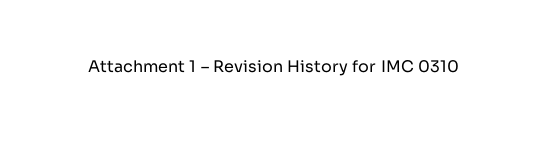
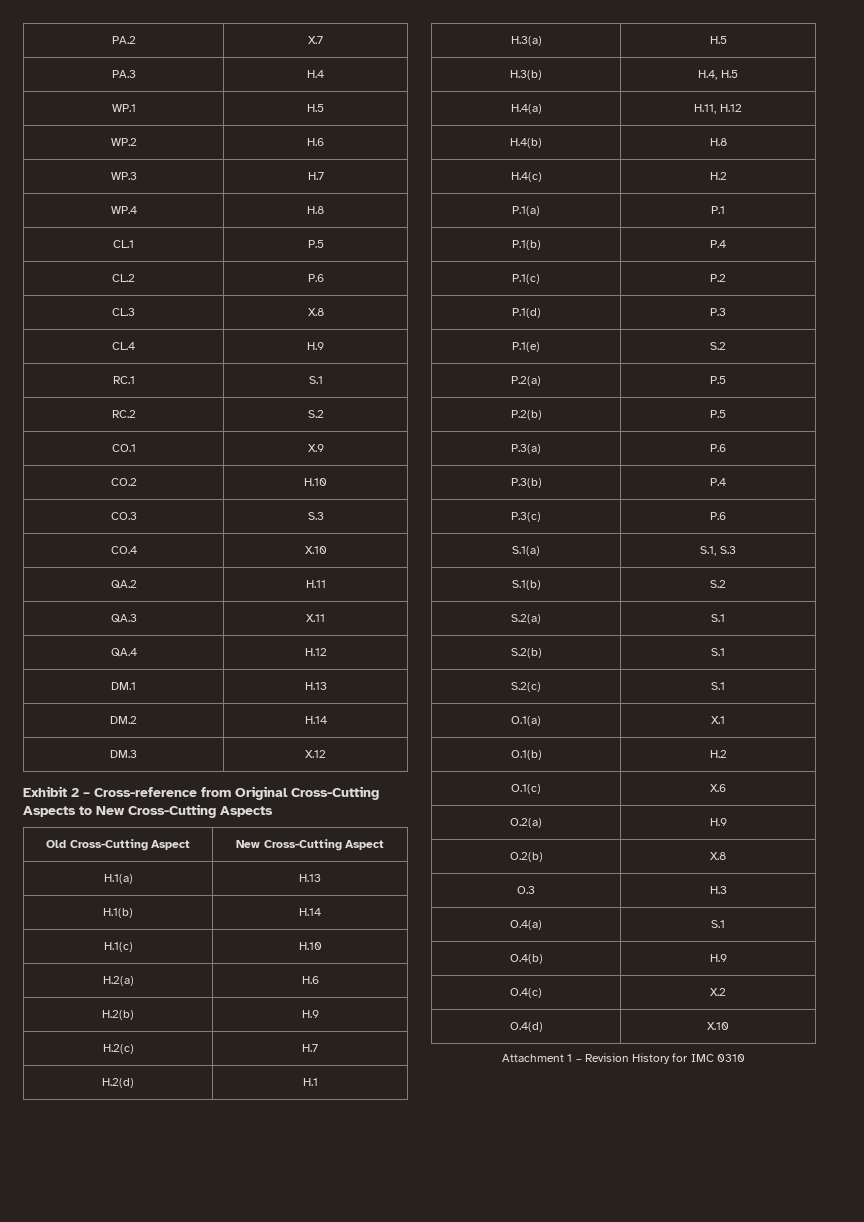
+ PA.2 | X.7
+ PA.3 | H.4
+ WP.1 | H.5
+ WP.2 | H.6
+ WP.3 | H.7
+ WP.4 | H.8
+ CL.1 | P.5
+ CL.2 | P.6
+ CL.3 | X.8
+ CL.4 | H.9
+ RC.1 | S.1
+ RC.2 | S.2
+ CO.1 | X.9
+ CO.2 | H.10
+ CO.3 | S.3
+ CO.4 | X.10
+ QA.2 | H.11
+ QA.3 | X.11
+ QA.4 | H.12
+ DM.1 | H.13
+ DM.2 | H.14
+ DM.3 | X.12
+ Exhibit 2 – Cross-reference from Original Cross-Cutting Aspects to New Cross-Cutting Aspects
+ Old Cross-Cutting Aspect | New Cross-Cutting Aspect
+ H.1(a) | H.13
+ H.1(b) | H.14
+ H.1(c) | H.10
+ H.2(a) | H.6
+ H.2(b) | H.9
+ H.2(c) | H.7
+ H.2(d) | H.1
+ H.3(a) | H.5
+ H.3(b) | H.4, H.5
+ H.4(a) | H.11, H.12
+ H.4(b) | H.8
+ H.4(c) | H.2
+ P.1(a) | P.1
+ P.1(b) | P.4
+ P.1(c) | P.2
+ P.1(d) | P.3
+ P.1(e) | S.2
+ P.2(a) | P.5
+ P.2(b) | P.5
+ P.3(a) | P.6
+ P.3(b) | P.4
+ P.3(c) | P.6
+ S.1(a) | S.1, S.3
+ S.1(b) | S.2
+ S.2(a) | S.1
+ S.2(b) | S.1
+ S.2(c) | S.1
+ O.1(a) | X.1
+ O.1(b) | H.2
+ O.1(c) | X.6
+ O.2(a) | H.9
+ O.2(b) | X.8
+ O.3 | H.3
+ O.4(a) | S.1
+ O.4(b) | H.9
+ O.4(c) | X.2
+ O.4(d) | X.10

